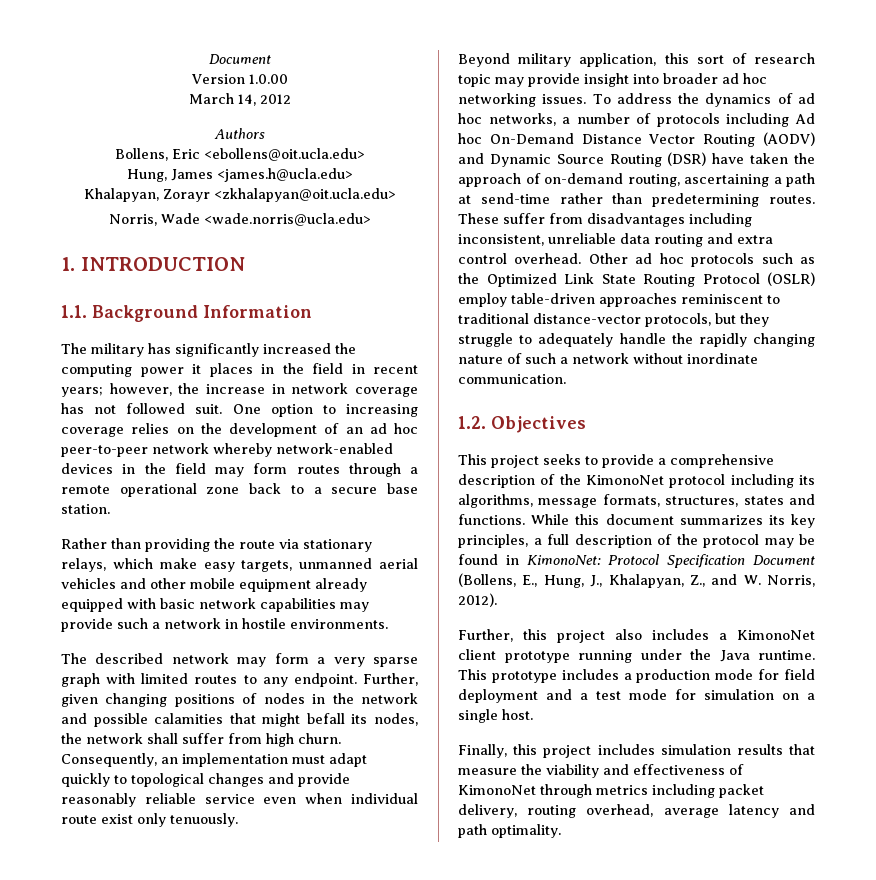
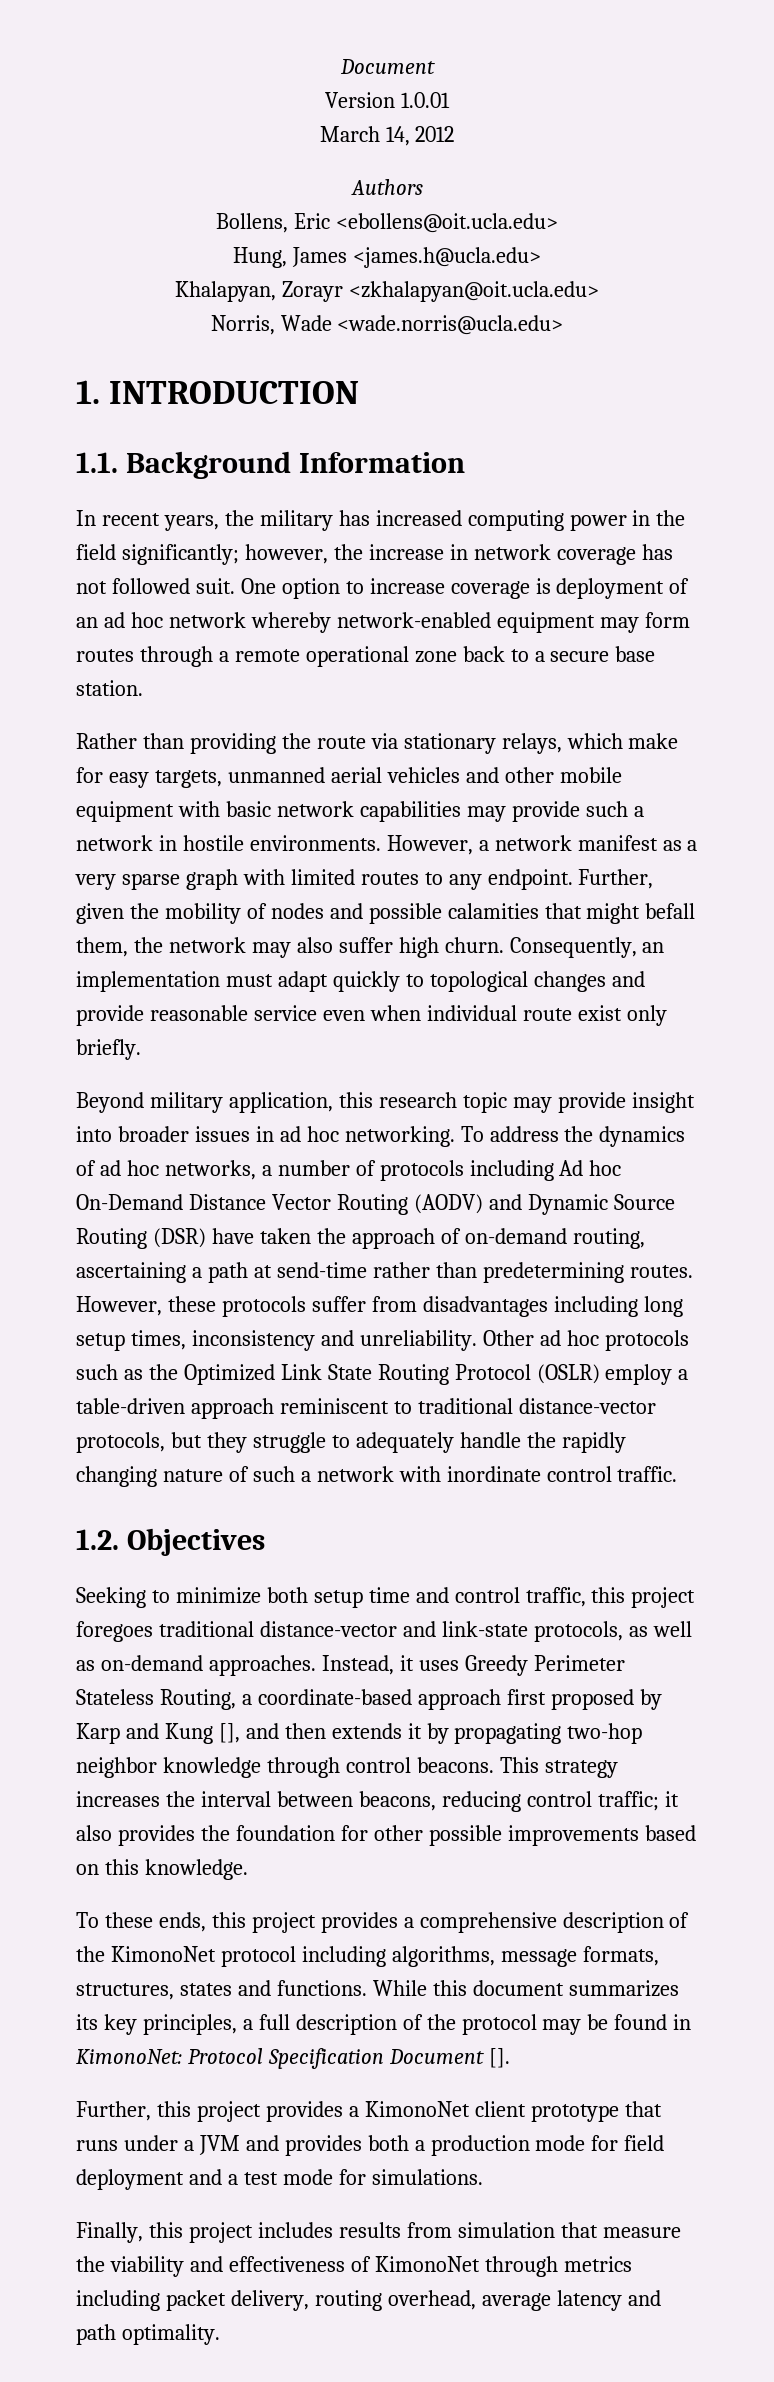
- Version 1.0.00
+ Version 1.0.01
- The military has significantly increased the computing power it places in the field in recent years; however, the increase in network coverage has not followed suit.
+ In recent years, the military has increased computing power in the field significantly; however, the increase in network coverage has not followed suit.
- One option to increasing coverage relies on the development of an ad hoc peer-to-peer network whereby network-enabled devices in the field may form routes through a remote operational zone back to a secure base station.
+ One option to increase coverage is deployment of an ad hoc network whereby network-enabled equipment may form routes through a remote operational zone back to a secure base station.
- Rather than providing the route via stationary relays, which make easy targets, unmanned aerial vehicles and other mobile equipment already equipped with basic network capabilities may provide such a network in hostile environments.
- The described network may form a very sparse graph with limited routes to any endpoint.
+ Rather than providing the route via stationary relays, which make for easy targets, unmanned aerial vehicles and other mobile equipment with basic network capabilities may provide such a network in hostile environments. However, a network manifest as a very sparse graph with limited routes to any endpoint.
- Further, given changing positions of nodes in the network and possible calamities that might befall its nodes, the network shall suffer from high churn.
+ Further, given the mobility of nodes and possible calamities that might befall them, the network may also suffer high churn.
- Consequently, an implementation must adapt quickly to topological changes and provide reasonably reliable service even when individual route exist only tenuously.
+ Consequently, an implementation must adapt quickly to topological changes and provide reasonable service even when individual route exist only briefly.
- Beyond military application, this sort of research topic may provide insight into broader ad hoc networking issues.
+ Beyond military application, this research topic may provide insight into broader issues in ad hoc networking.
- These suffer from disadvantages including inconsistent, unreliable data routing and extra control overhead.
+ However, these protocols suffer from disadvantages including long setup times, inconsistency and unreliability.
- Other ad hoc protocols such as the Optimized Link State Routing Protocol (OSLR) employ table-driven approaches reminiscent to traditional distance-vector protocols, but they struggle to adequately handle the rapidly changing nature of such a network without inordinate communication.
+ Other ad hoc protocols such as the Optimized Link State Routing Protocol (OSLR) employ a table-driven approach reminiscent to traditional distance-vector protocols, but they struggle to adequately handle the rapidly changing nature of such a network with inordinate control traffic.
  1.2. Objectives
- This project seeks to provide a comprehensive description of the KimonoNet protocol including its algorithms, message formats, structures, states and functions.
+ Seeking to minimize both setup time and control traffic, this project foregoes traditional distance-vector and link-state protocols, as well as on-demand approaches. Instead, it uses Greedy Perimeter Stateless Routing, a coordinate-based approach first proposed by Karp and Kung [], and then extends it by propagating two-hop neighbor knowledge through control beacons. This strategy increases the interval between beacons, reducing control traffic; it also provides the foundation for other possible improvements based on this knowledge.
+ To these ends, this project provides a comprehensive description of the KimonoNet protocol including algorithms, message formats, structures, states and functions.
- While this document summarizes its key principles, a full description of the protocol may be found in KimonoNet: Protocol Specification Document (Bollens, E., Hung, J., Khalapyan, Z., and W. Norris, 2012).
+ While this document summarizes its key principles, a full description of the protocol may be found in KimonoNet: Protocol Specification Document [].
- Further, this project also includes a KimonoNet client prototype running under the Java runtime. This prototype includes a production mode for field deployment and a test mode for simulation on a single host.
+ Further, this project provides a KimonoNet client prototype that runs under a JVM and provides both a production mode for field deployment and a test mode for simulations.
- Finally, this project includes simulation results that measure the viability and effectiveness of KimonoNet through metrics including packet delivery, routing overhead, average latency and path optimality.
+ Finally, this project includes results from simulation that measure the viability and effectiveness of KimonoNet through metrics including packet delivery, routing overhead, average latency and path optimality.

